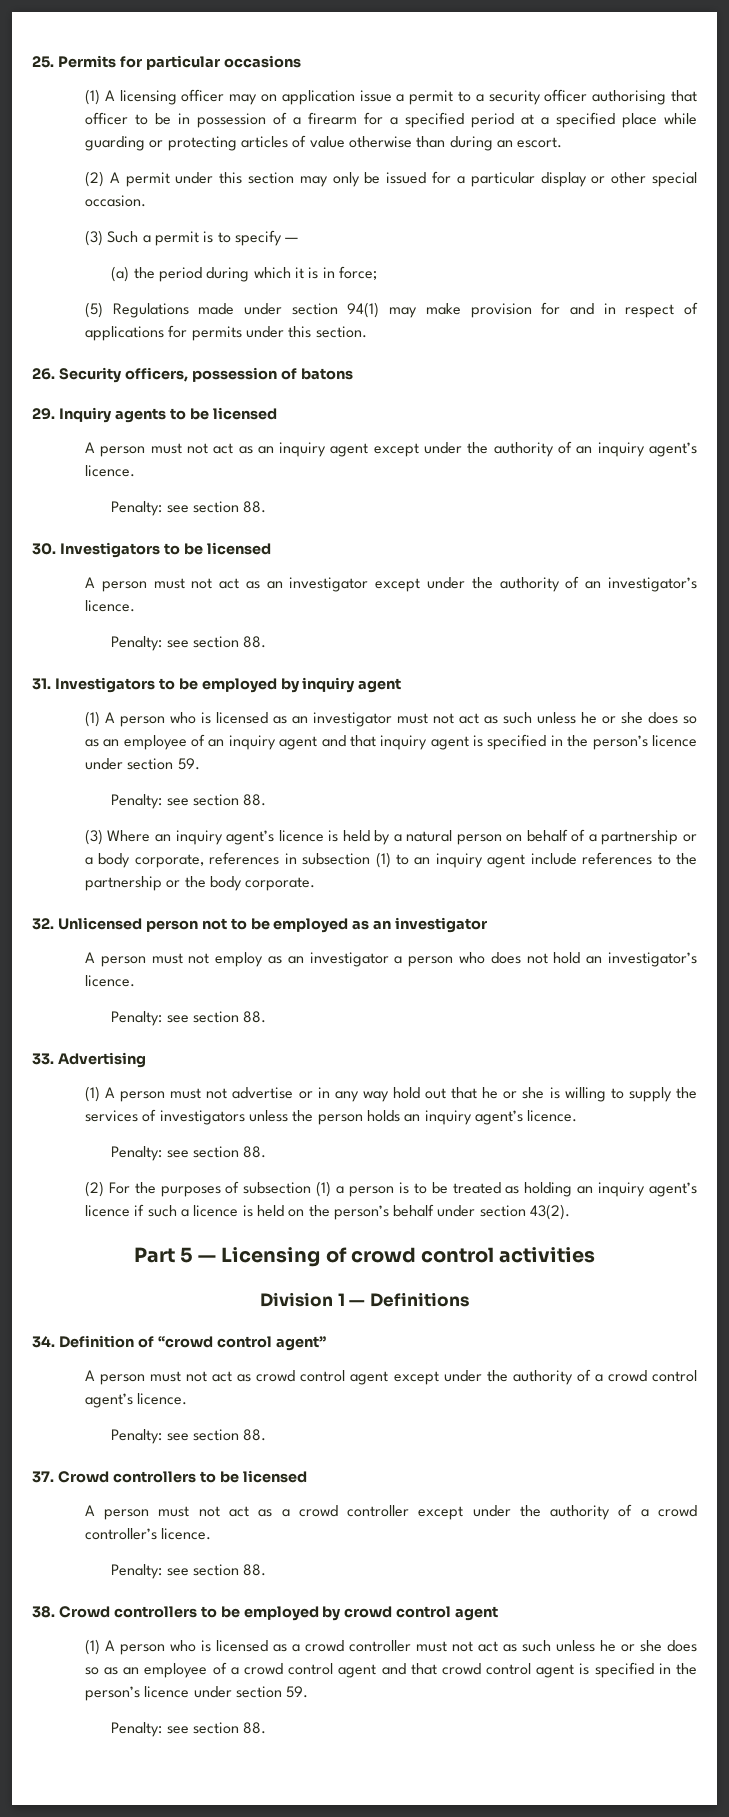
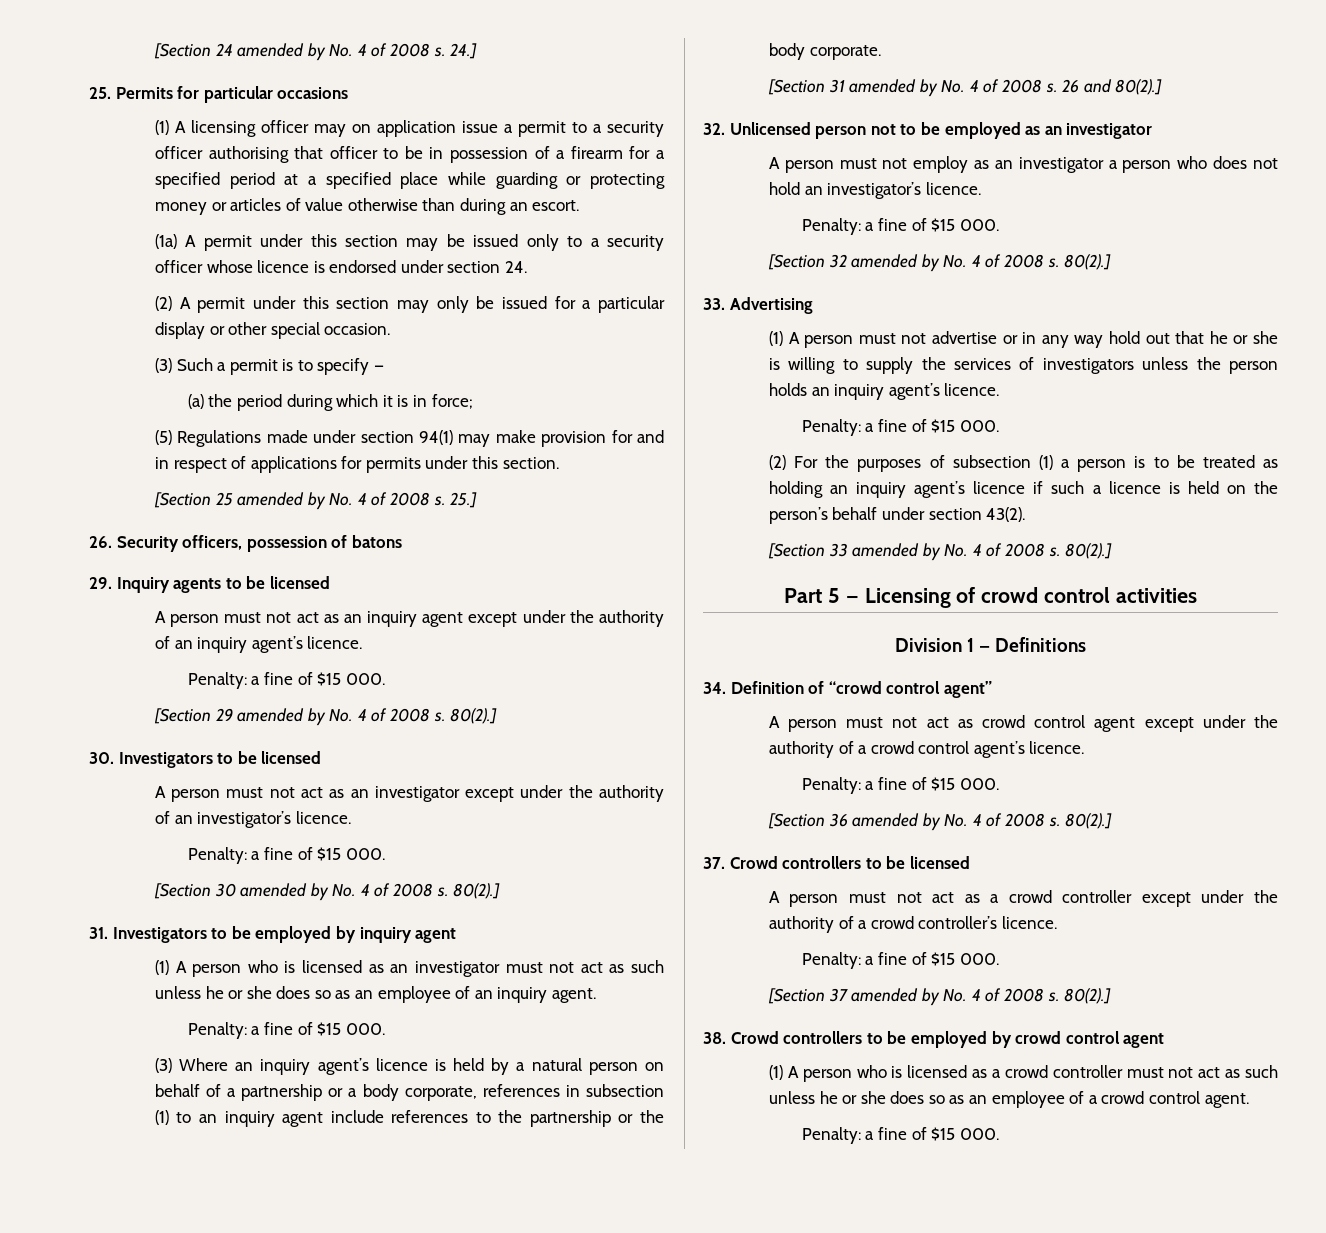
+ [Section 24 amended by No. 4 of 2008 s. 24.]
- (1) A licensing officer may on application issue a permit to a security officer authorising that officer to be in possession of a firearm for a specified period at a specified place while guarding or protecting articles of value otherwise than during an escort.
+ (1) A licensing officer may on application issue a permit to a security officer authorising that officer to be in possession of a firearm for a specified period at a specified place while guarding or protecting money or articles of value otherwise than during an escort.
+ (1a) A permit under this section may be issued only to a security officer whose licence is endorsed under section 24.
+ [Section 25 amended by No. 4 of 2008 s. 25.]
  A person must not act as an inquiry agent except under the authority of an inquiry agent’s licence.
- Penalty: see section 88.
+ Penalty: a fine of $15 000.
+ [Section 29 amended by No. 4 of 2008 s. 80(2).]
  A person must not act as an investigator except under the authority of an investigator’s licence.
- Penalty: see section 88.
+ Penalty: a fine of $15 000.
+ [Section 30 amended by No. 4 of 2008 s. 80(2).]
- (1) A person who is licensed as an investigator must not act as such unless he or she does so as an employee of an inquiry agent and that inquiry agent is specified in the person’s licence under section 59.
- Penalty: see section 88.
+ (1) A person who is licensed as an investigator must not act as such unless he or she does so as an employee of an inquiry agent.
+ Penalty: a fine of $15 000.
+ [Section 31 amended by No. 4 of 2008 s. 26 and 80(2).]
  A person must not employ as an investigator a person who does not hold an investigator’s licence.
- Penalty: see section 88.
+ Penalty: a fine of $15 000.
+ [Section 32 amended by No. 4 of 2008 s. 80(2).]
  (1) A person must not advertise or in any way hold out that he or she is willing to supply the services of investigators unless the person holds an inquiry agent’s licence.
- Penalty: see section 88.
+ Penalty: a fine of $15 000.
+ [Section 33 amended by No. 4 of 2008 s. 80(2).]
  A person must not act as crowd control agent except under the authority of a crowd control agent’s licence.
- Penalty: see section 88.
+ Penalty: a fine of $15 000.
+ [Section 36 amended by No. 4 of 2008 s. 80(2).]
  A person must not act as a crowd controller except under the authority of a crowd controller’s licence.
- Penalty: see section 88.
+ Penalty: a fine of $15 000.
+ [Section 37 amended by No. 4 of 2008 s. 80(2).]
- (1) A person who is licensed as a crowd controller must not act as such unless he or she does so as an employee of a crowd control agent and that crowd control agent is specified in the person’s licence under section 59.
- Penalty: see section 88.
+ (1) A person who is licensed as a crowd controller must not act as such unless he or she does so as an employee of a crowd control agent.
+ Penalty: a fine of $15 000.

